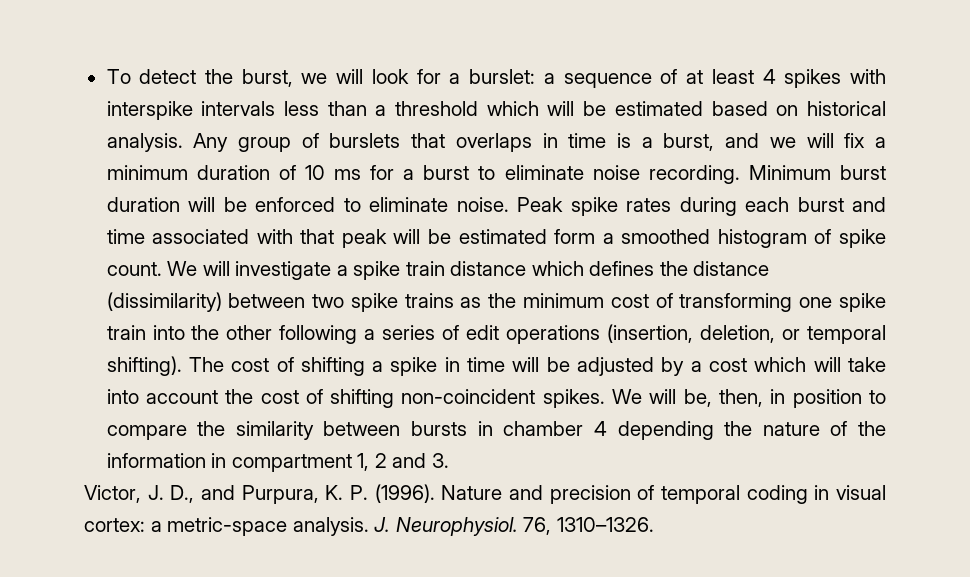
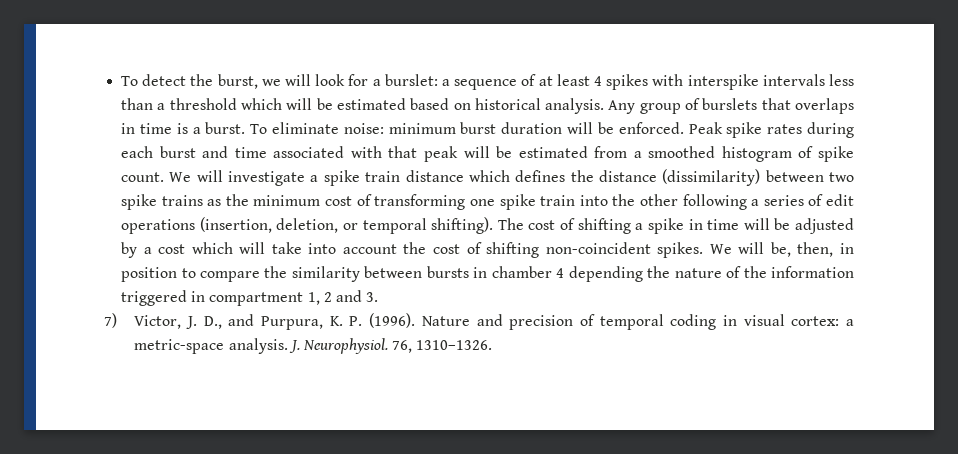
- Any group of burslets that overlaps in time is a burst, and we will fix a minimum duration of 10 ms for a burst to eliminate noise recording. Minimum burst duration will be enforced to eliminate noise.
+ Any group of burslets that overlaps in time is a burst. To eliminate noise: minimum burst duration will be enforced.
- Peak spike rates during each burst and time associated with that peak will be estimated form a smoothed histogram of spike count.
+ Peak spike rates during each burst and time associated with that peak will be estimated from a smoothed histogram of spike count.
- We will be, then, in position to compare the similarity between bursts in chamber 4 depending the nature of the information in compartment 1, 2 and 3.
+ We will be, then, in position to compare the similarity between bursts in chamber 4 depending the nature of the information triggered in compartment 1, 2 and 3.
- Victor, J. D., and Purpura, K. P. (1996).
+ 7) Victor, J. D., and Purpura, K. P. (1996).

